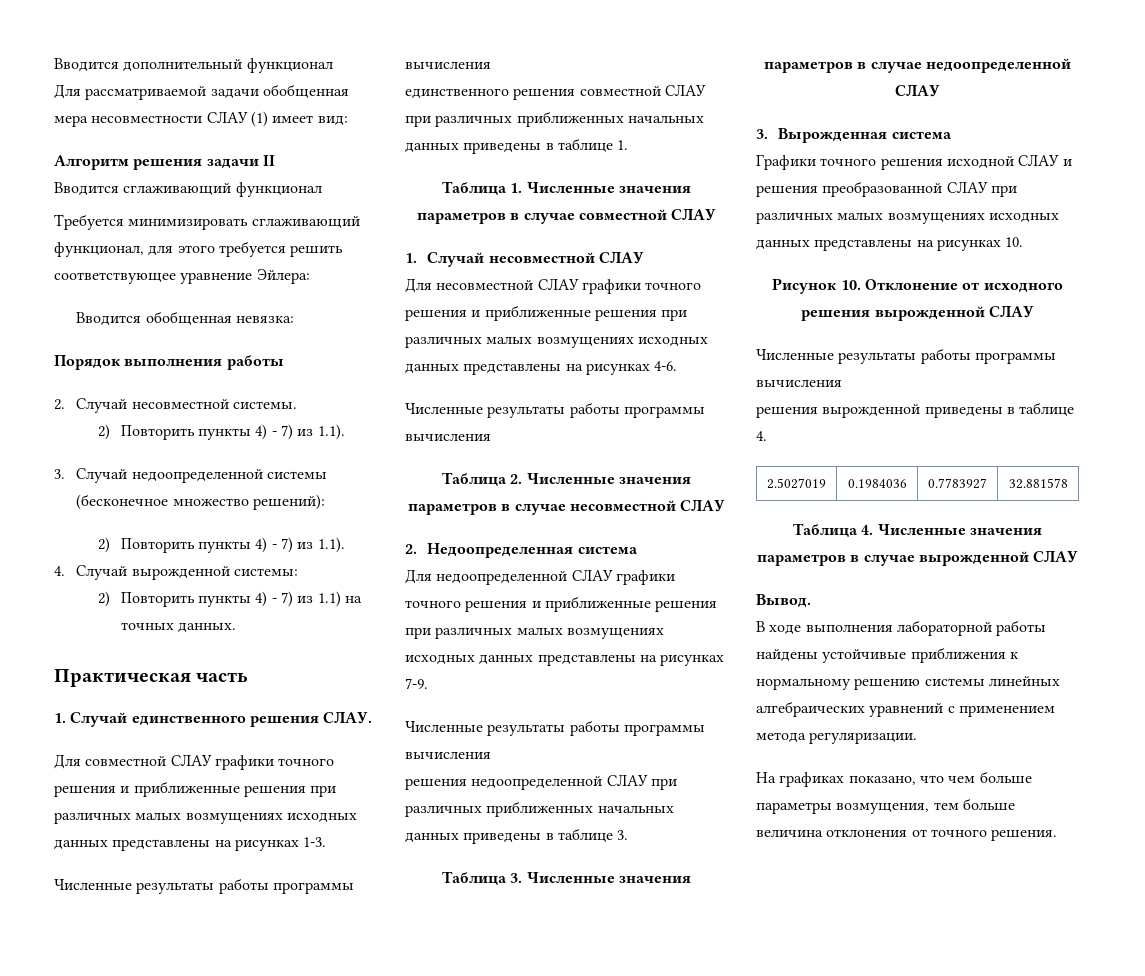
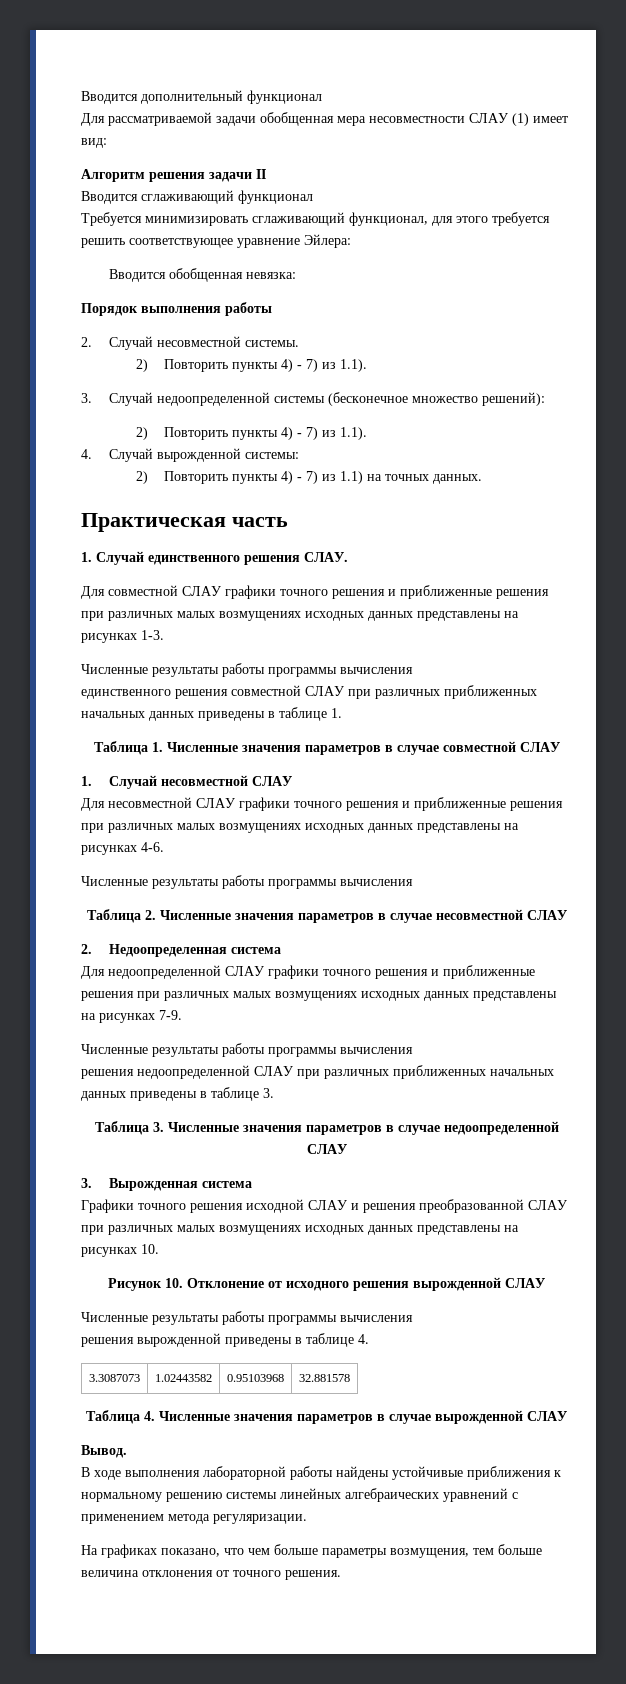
- 2.5027019 | 0.1984036 | 0.7783927 | 32.881578
+ 3.3087073 | 1.02443582 | 0.95103968 | 32.881578

